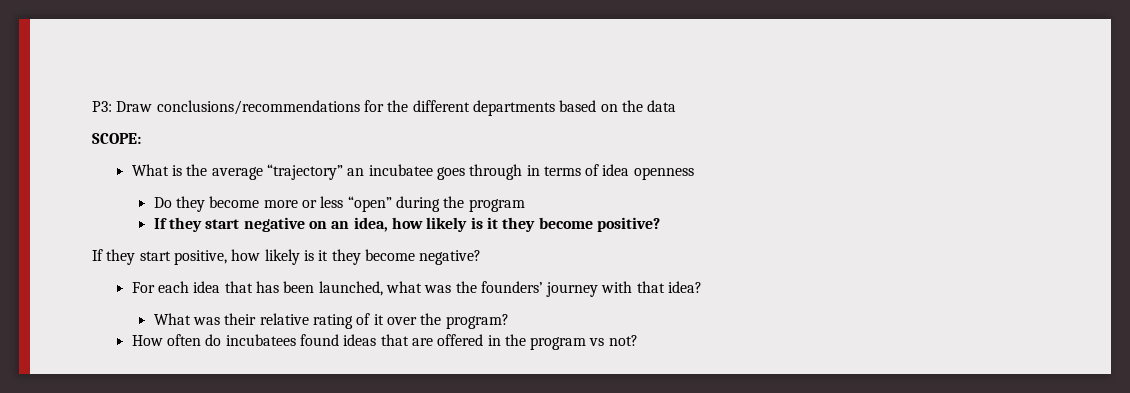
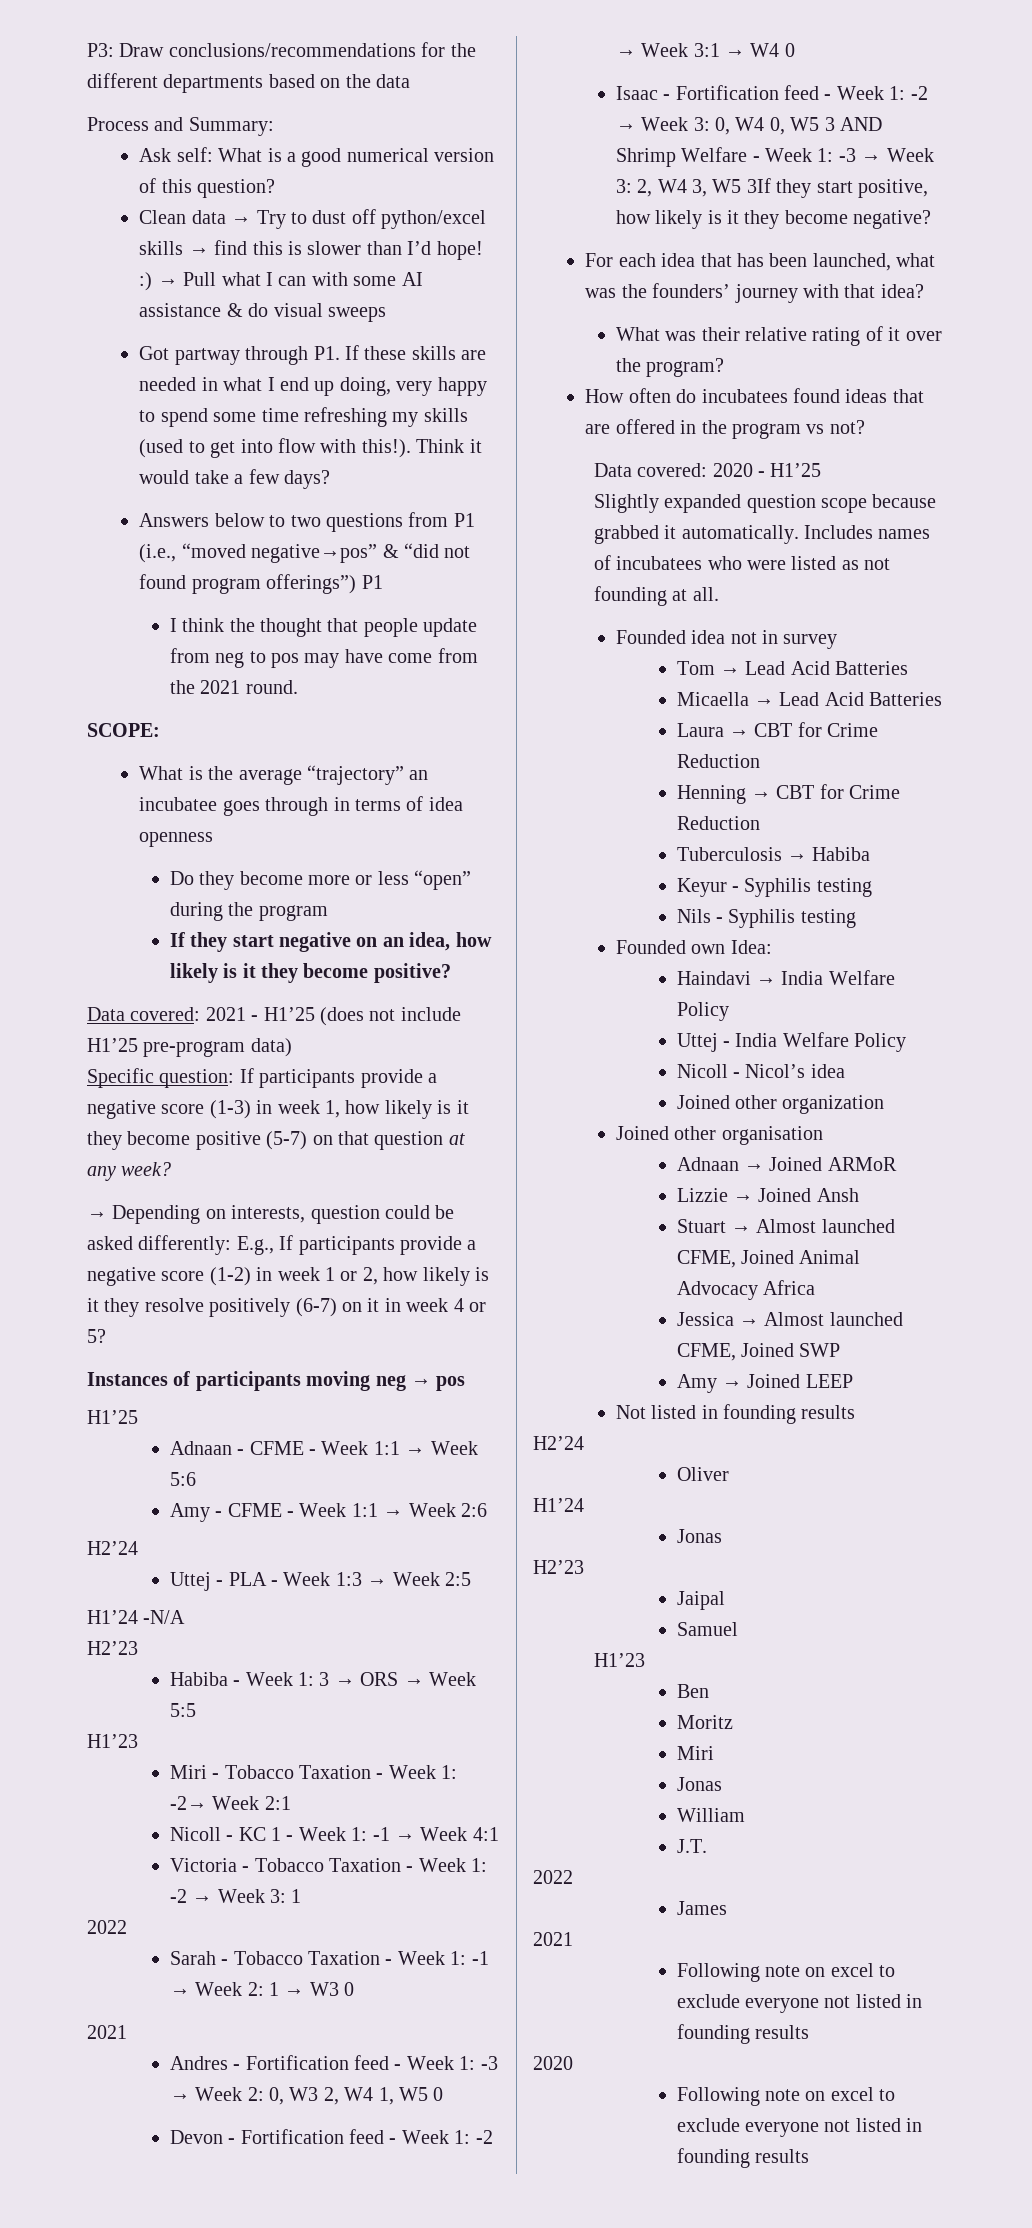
+ Process and Summary:
+ Ask self: What is a good numerical version of this question?
+ Clean data → Try to dust off python/excel skills → find this is slower than I’d hope! :) → Pull what I can with some AI assistance & do visual sweeps
+ Got partway through P1. If these skills are needed in what I end up doing, very happy to spend some time refreshing my skills (used to get into flow with this!). Think it would take a few days?
+ Answers below to two questions from P1 (i.e., “moved negative→pos” & “did not found program offerings”) P1
+ I think the thought that people update from neg to pos may have come from the 2021 round.
- If they start positive, how likely is it they become negative?
+ Data covered: 2021 - H1’25 (does not include H1’25 pre-program data)
+ Specific question: If participants provide a negative score (1-3) in week 1, how likely is it they become positive (5-7) on that question at any week?
+ → Depending on interests, question could be asked differently: E.g., If participants provide a negative score (1-2) in week 1 or 2, how likely is it they resolve positively (6-7) on it in week 4 or 5?
+ Instances of participants moving neg → pos
+ H1’25
+ Adnaan - CFME - Week 1:1 → Week 5:6
+ Amy - CFME - Week 1:1 → Week 2:6
+ H2’24
+ Uttej - PLA - Week 1:3 → Week 2:5
+ H1’24 -N/A
+ H2’23
+ Habiba - Week 1: 3 → ORS → Week 5:5
+ H1’23
+ Miri - Tobacco Taxation - Week 1: -2→ Week 2:1
+ Nicoll - KC 1 - Week 1: -1 → Week 4:1
+ Victoria - Tobacco Taxation - Week 1: -2 → Week 3: 1
+ 2022
+ Sarah - Tobacco Taxation - Week 1: -1 → Week 2: 1 → W3 0
+ 2021
+ Andres - Fortification feed - Week 1: -3 → Week 2: 0, W3 2, W4 1, W5 0
+ Devon - Fortification feed - Week 1: -2 → Week 3:1 → W4 0
+ Isaac - Fortification feed - Week 1: -2 → Week 3: 0, W4 0, W5 3 AND Shrimp Welfare - Week 1: -3 → Week 3: 2, W4 3, W5 3If they start positive, how likely is it they become negative?
+ Data covered: 2020 - H1’25
+ Slightly expanded question scope because grabbed it automatically. Includes names of incubatees who were listed as not founding at all.
+ Founded idea not in survey
+ Tom → Lead Acid Batteries
+ Micaella → Lead Acid Batteries
+ Laura → CBT for Crime Reduction
+ Henning → CBT for Crime Reduction
+ Tuberculosis → Habiba
+ Keyur - Syphilis testing
+ Nils - Syphilis testing
+ Founded own Idea:
+ Haindavi → India Welfare Policy
+ Uttej - India Welfare Policy
+ Nicoll - Nicol’s idea
+ Joined other organization
+ Joined other organisation
+ Adnaan → Joined ARMoR
+ Lizzie → Joined Ansh
+ Stuart → Almost launched CFME, Joined Animal Advocacy Africa
+ Jessica → Almost launched CFME, Joined SWP
+ Amy → Joined LEEP
+ Not listed in founding results
+ H2’24
+ Oliver
+ H1’24
+ Jonas
+ H2’23
+ Jaipal
+ Samuel
+ H1’23
+ Ben
+ Moritz
+ Miri
+ Jonas
+ William
+ J.T.
+ 2022
+ James
+ 2021
+ Following note on excel to exclude everyone not listed in founding results
+ 2020
+ Following note on excel to exclude everyone not listed in founding results

